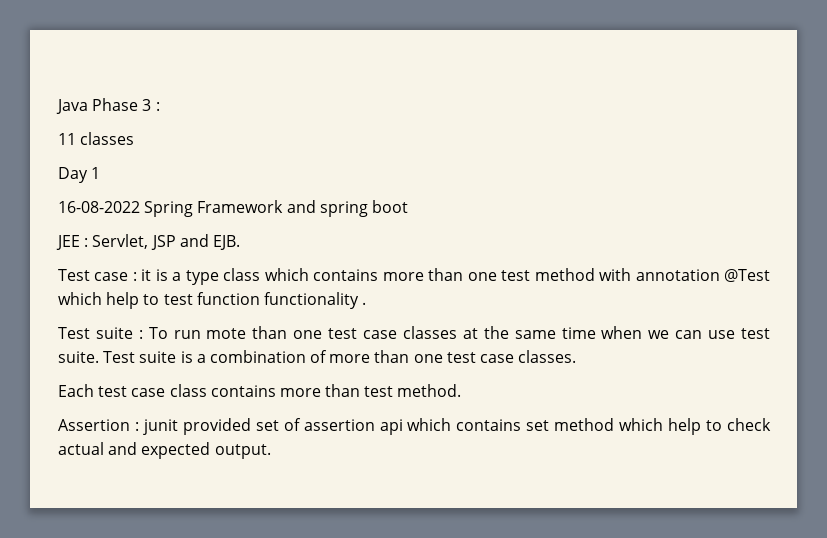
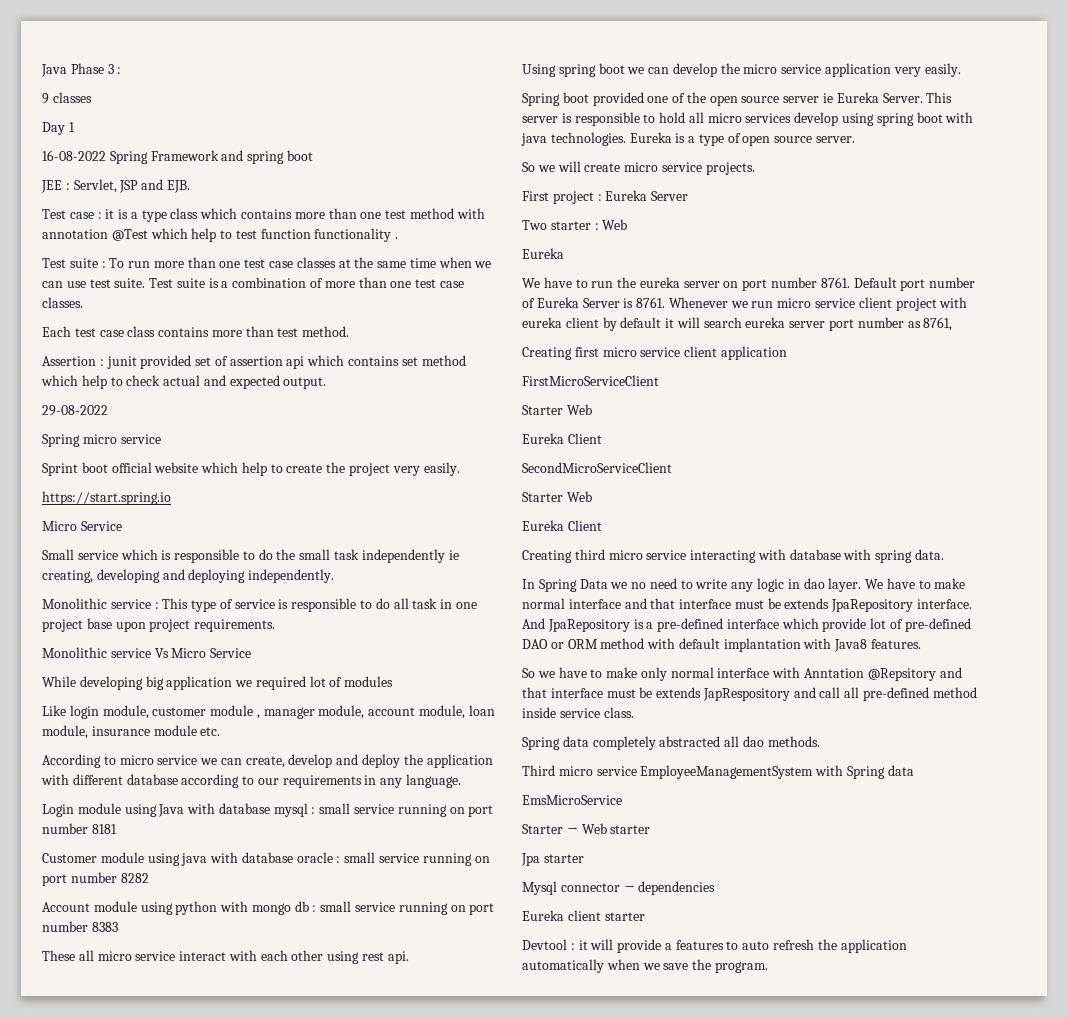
- 11 classes
+ 9 classes
- Test suite : To run mote than one test case classes at the same time when we can use test suite.
+ Test suite : To run more than one test case classes at the same time when we can use test suite.
+ 29-08-2022
+ Spring micro service
+ Sprint boot official website which help to create the project very easily.
+ https://start.spring.io
+ Micro Service
+ Small service which is responsible to do the small task independently ie creating, developing and deploying independently.
+ Monolithic service : This type of service is responsible to do all task in one project base upon project requirements.
+ Monolithic service Vs Micro Service
+ While developing big application we required lot of modules
+ Like login module, customer module , manager module, account module, loan module, insurance module etc.
+ According to micro service we can create, develop and deploy the application with different database according to our requirements in any language.
+ Login module using Java with database mysql : small service running on port number 8181
+ Customer module using java with database oracle : small service running on port number 8282
+ Account module using python with mongo db : small service running on port number 8383
+ These all micro service interact with each other using rest api.
+ Using spring boot we can develop the micro service application very easily.
+ Spring boot provided one of the open source server ie Eureka Server. This server is responsible to hold all micro services develop using spring boot with java technologies. Eureka is a type of open source server.
+ So we will create micro service projects.
+ First project : Eureka Server
+ Two starter : Web
+ Eureka
+ We have to run the eureka server on port number 8761. Default port number of Eureka Server is 8761. Whenever we run micro service client project with eureka client by default it will search eureka server port number as 8761,
+ Creating first micro service client application
+ FirstMicroServiceClient
+ Starter Web
+ Eureka Client
+ SecondMicroServiceClient
+ Starter Web
+ Eureka Client
+ Creating third micro service interacting with database with spring data.
+ In Spring Data we no need to write any logic in dao layer. We have to make normal interface and that interface must be extends JpaRepository interface. And JpaRepository is a pre-defined interface which provide lot of pre-defined DAO or ORM method with default implantation with Java8 features.
+ So we have to make only normal interface with Anntation @Repsitory and that interface must be extends JapRespository and call all pre-defined method inside service class.
+ Spring data completely abstracted all dao methods.
+ Third micro service EmployeeManagementSystem with Spring data
+ EmsMicroService
+ Starter → Web starter
+ Jpa starter
+ Mysql connector → dependencies
+ Eureka client starter
+ Devtool : it will provide a features to auto refresh the application automatically when we save the program.

